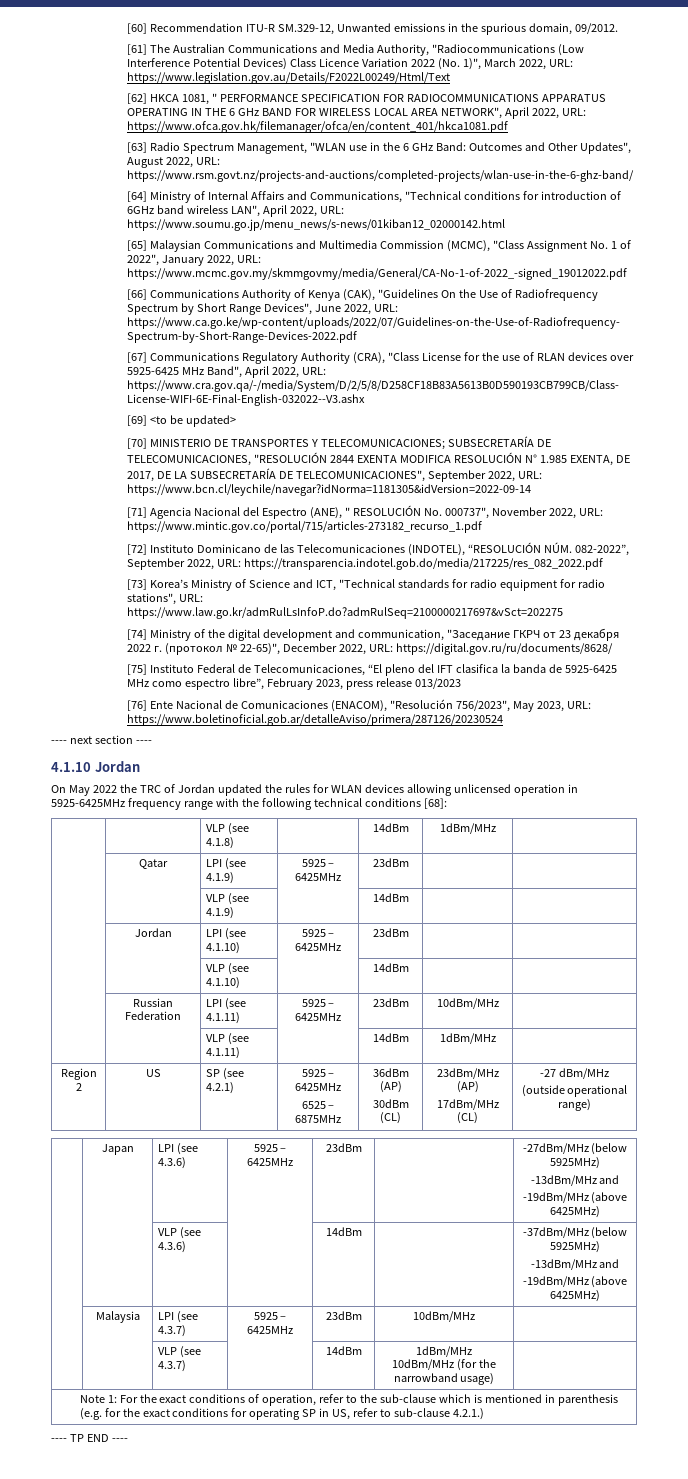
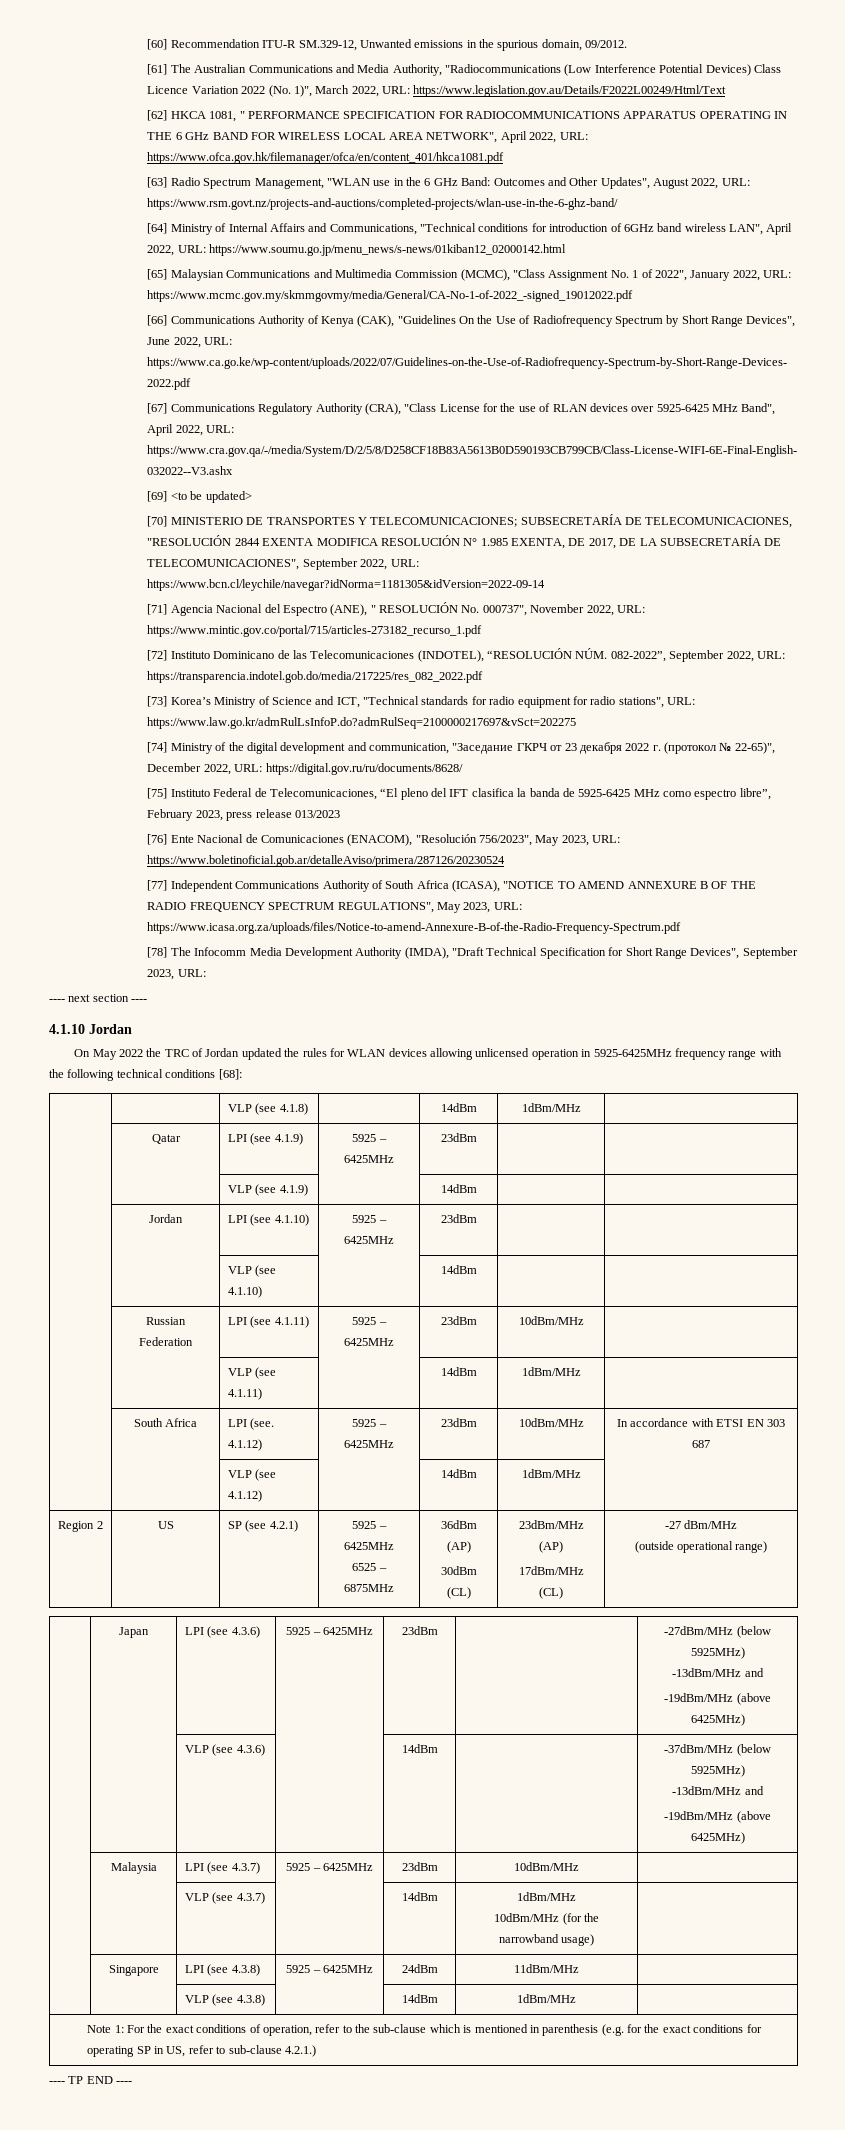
+ [77] Independent Communications Authority of South Africa (ICASA), "NOTICE TO AMEND ANNEXURE B OF THE RADIO FREQUENCY SPECTRUM REGULATIONS", May 2023, URL: https://www.icasa.org.za/uploads/files/Notice-to-amend-Annexure-B-of-the-Radio-Frequency-Spectrum.pdf
+ [78] The Infocomm Media Development Authority (IMDA), "Draft Technical Specification for Short Range Devices", September 2023, URL:
+ | South Africa | LPI (see. 4.1.12) | 5925 – 6425MHz | 23dBm | 10dBm/MHz | In accordance with ETSI EN 303 687
+ | | VLP (see 4.1.12) | | 14dBm | 1dBm/MHz |
+ | Singapore | LPI (see 4.3.8) | 5925 – 6425MHz | 24dBm | 11dBm/MHz |
+ | | VLP (see 4.3.8) | | 14dBm | 1dBm/MHz |

